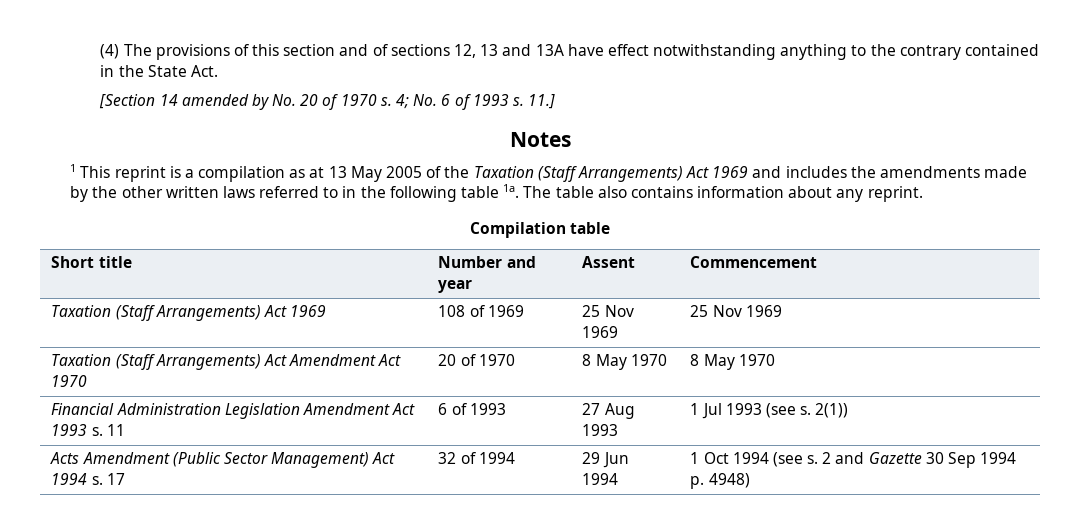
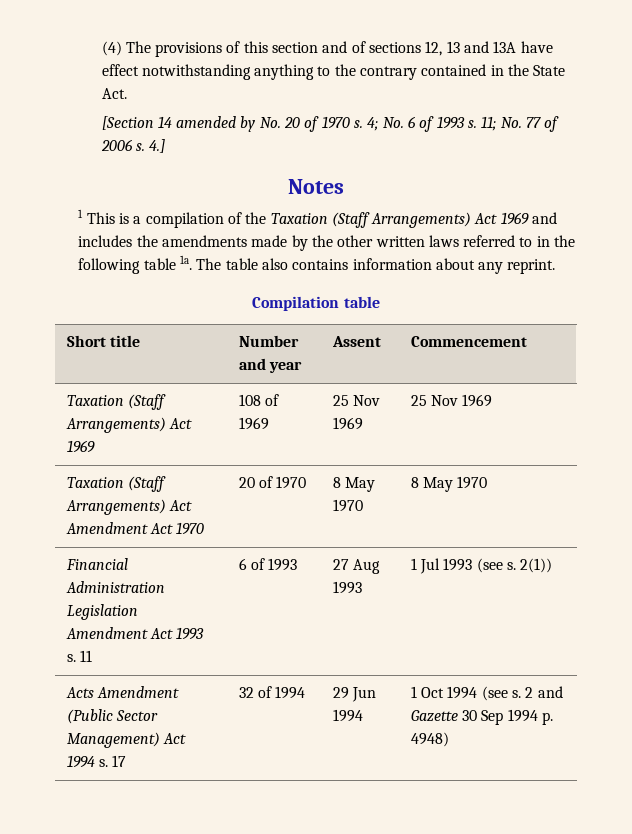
- 11.]
+ 11; No. 77 of 2006 s. 4.]
- 1 This reprint is a compilation as at 13 May 2005 of the Taxation (Staff Arrangements) Act 1969 and includes the amendments made by the other written laws referred to in the following table 1a.
+ 1 This is a compilation of the Taxation (Staff Arrangements) Act 1969 and includes the amendments made by the other written laws referred to in the following table 1a.

